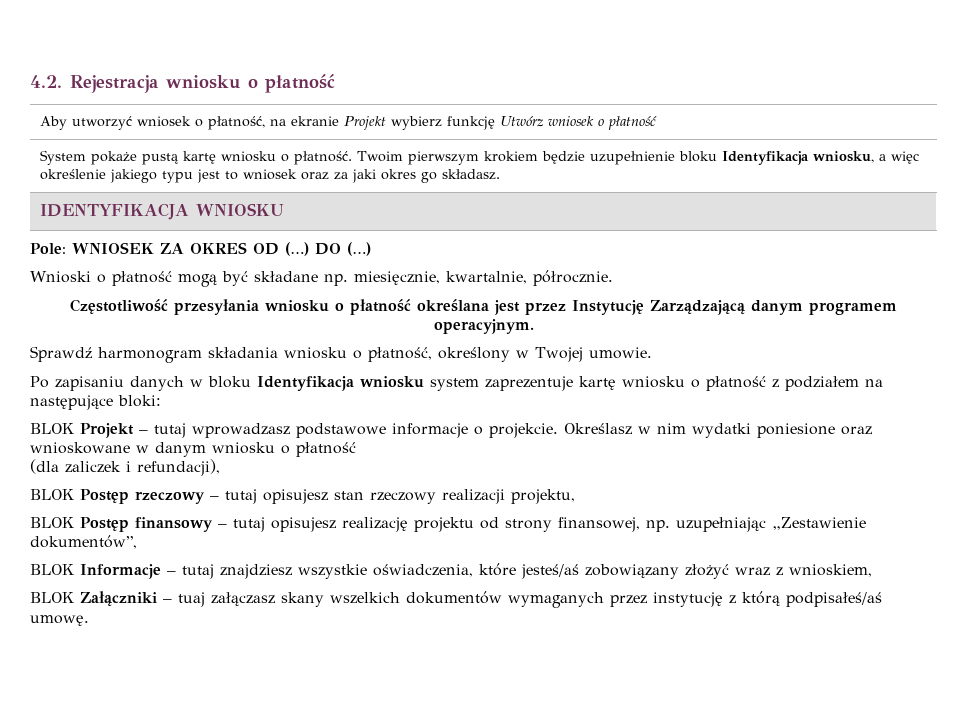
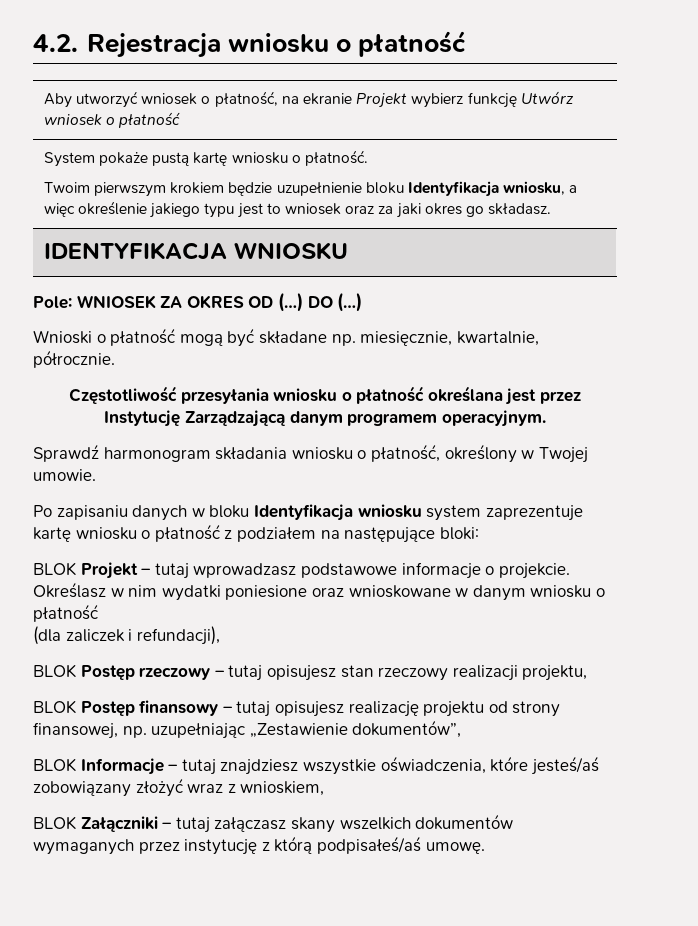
- System pokaże pustą kartę wniosku o płatność. Twoim pierwszym krokiem będzie uzupełnienie bloku Identyfikacja wniosku, a więc określenie jakiego typu jest to wniosek oraz za jaki okres go składasz.
+ System pokaże pustą kartę wniosku o płatność.
+ Twoim pierwszym krokiem będzie uzupełnienie bloku Identyfikacja wniosku, a więc określenie jakiego typu jest to wniosek oraz za jaki okres go składasz.
- BLOK Załączniki – tuaj załączasz skany wszelkich dokumentów wymaganych przez instytucję z którą podpisałeś/aś umowę.
+ BLOK Załączniki – tutaj załączasz skany wszelkich dokumentów wymaganych przez instytucję z którą podpisałeś/aś umowę.

